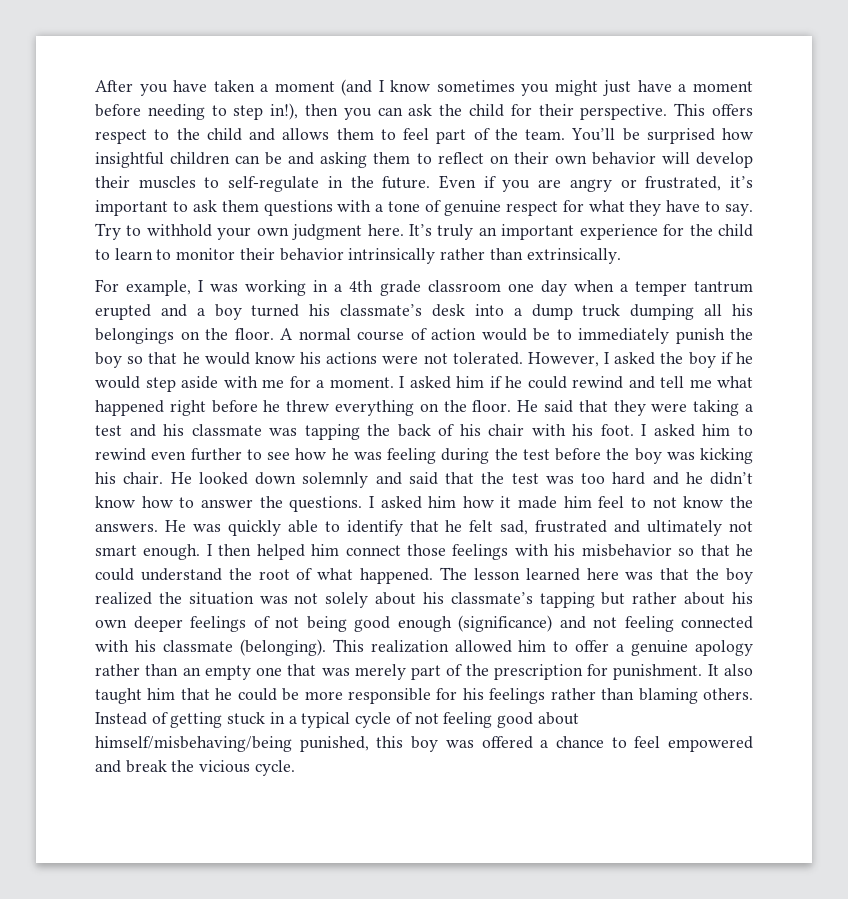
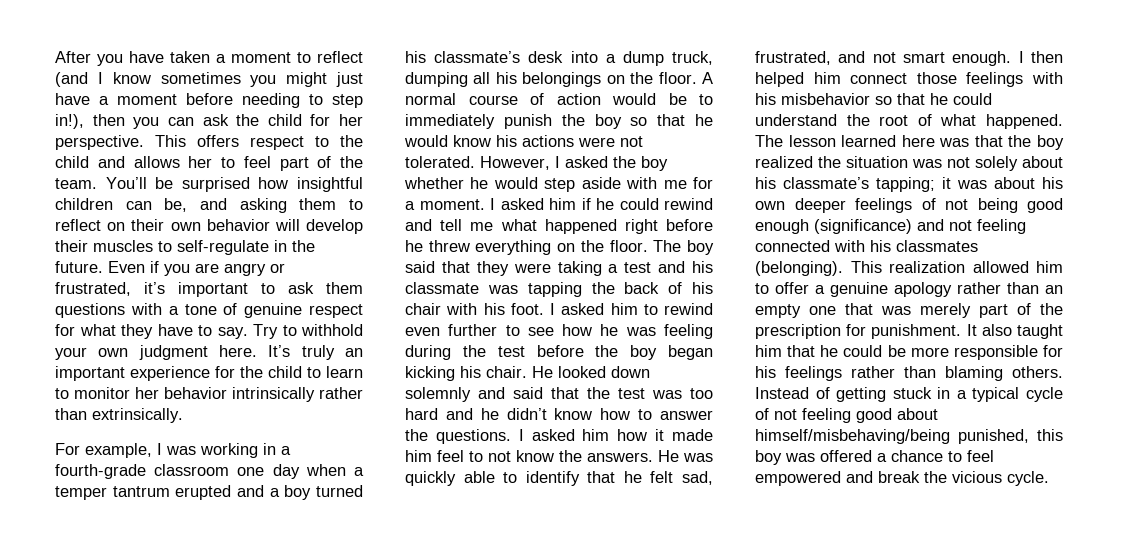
- After you have taken a moment (and I know sometimes you might just have a moment before needing to step in!), then you can ask the child for their perspective.
+ After you have taken a moment to reflect (and I know sometimes you might just have a moment before needing to step in!), then you can ask the child for her perspective.
- This offers respect to the child and allows them to feel part of the team.
+ This offers respect to the child and allows her to feel part of the team.
- You’ll be surprised how insightful children can be and asking them to reflect on their own behavior will develop their muscles to self-regulate in the future.
+ You’ll be surprised how insightful children can be, and asking them to reflect on their own behavior will develop their muscles to self-regulate in the future.
- It’s truly an important experience for the child to learn to monitor their behavior intrinsically rather than extrinsically.
+ It’s truly an important experience for the child to learn to monitor her behavior intrinsically rather than extrinsically.
- For example, I was working in a 4th grade classroom one day when a temper tantrum erupted and a boy turned his classmate’s desk into a dump truck dumping all his belongings on the floor.
+ For example, I was working in a fourth-grade classroom one day when a temper tantrum erupted and a boy turned his classmate’s desk into a dump truck, dumping all his belongings on the floor.
- However, I asked the boy if he would step aside with me for a moment.
+ However, I asked the boy whether he would step aside with me for a moment.
- He said that they were taking a test and his classmate was tapping the back of his chair with his foot.
+ The boy said that they were taking a test and his classmate was tapping the back of his chair with his foot.
- I asked him to rewind even further to see how he was feeling during the test before the boy was kicking his chair.
+ I asked him to rewind even further to see how he was feeling during the test before the boy began kicking his chair.
- He was quickly able to identify that he felt sad, frustrated and ultimately not smart enough.
+ He was quickly able to identify that he felt sad, frustrated, and not smart enough.
- The lesson learned here was that the boy realized the situation was not solely about his classmate’s tapping but rather about his own deeper feelings of not being good enough (significance) and not feeling connected with his classmate (belonging).
+ The lesson learned here was that the boy realized the situation was not solely about his classmate’s tapping; it was about his own deeper feelings of not being good enough (significance) and not feeling connected with his classmates (belonging).

